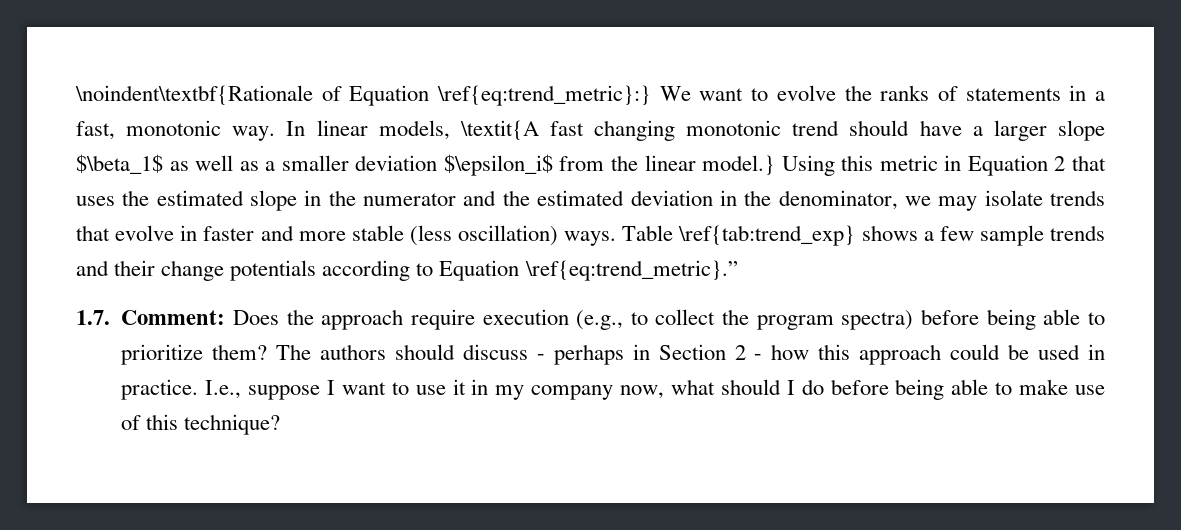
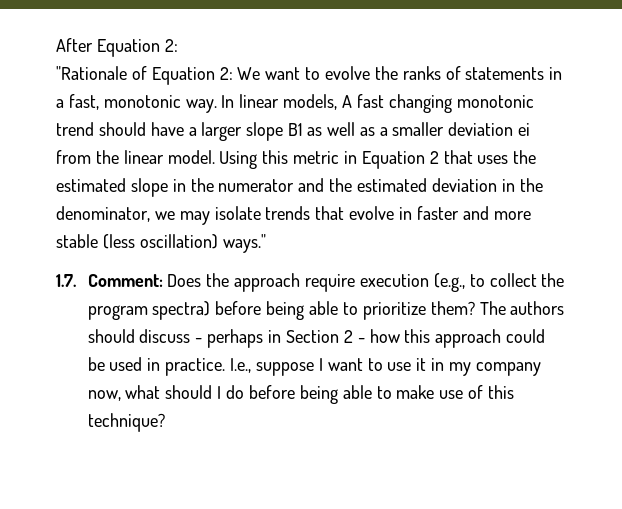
- \noindent\textbf{Rationale of Equation \ref{eq:trend_metric}:} We want to evolve the ranks of statements in a fast, monotonic way.
+ After Equation 2:
+ "Rationale of Equation 2: We want to evolve the ranks of statements in a fast, monotonic way.
- In linear models, \textit{A fast changing monotonic trend should have a larger slope $\beta_1$ as well as a smaller deviation $\epsilon_i$ from the linear model.} Using this metric in Equation 2 that uses the estimated slope in the numerator and the estimated deviation in the denominator, we may isolate trends that evolve in faster and more stable (less oscillation) ways. Table \ref{tab:trend_exp} shows a few sample trends and their change potentials according to Equation \ref{eq:trend_metric}.”
+ In linear models, A fast changing monotonic trend should have a larger slope B1 as well as a smaller deviation ei from the linear model. Using this metric in Equation 2 that uses the estimated slope in the numerator and the estimated deviation in the denominator, we may isolate trends that evolve in faster and more stable (less oscillation) ways."

